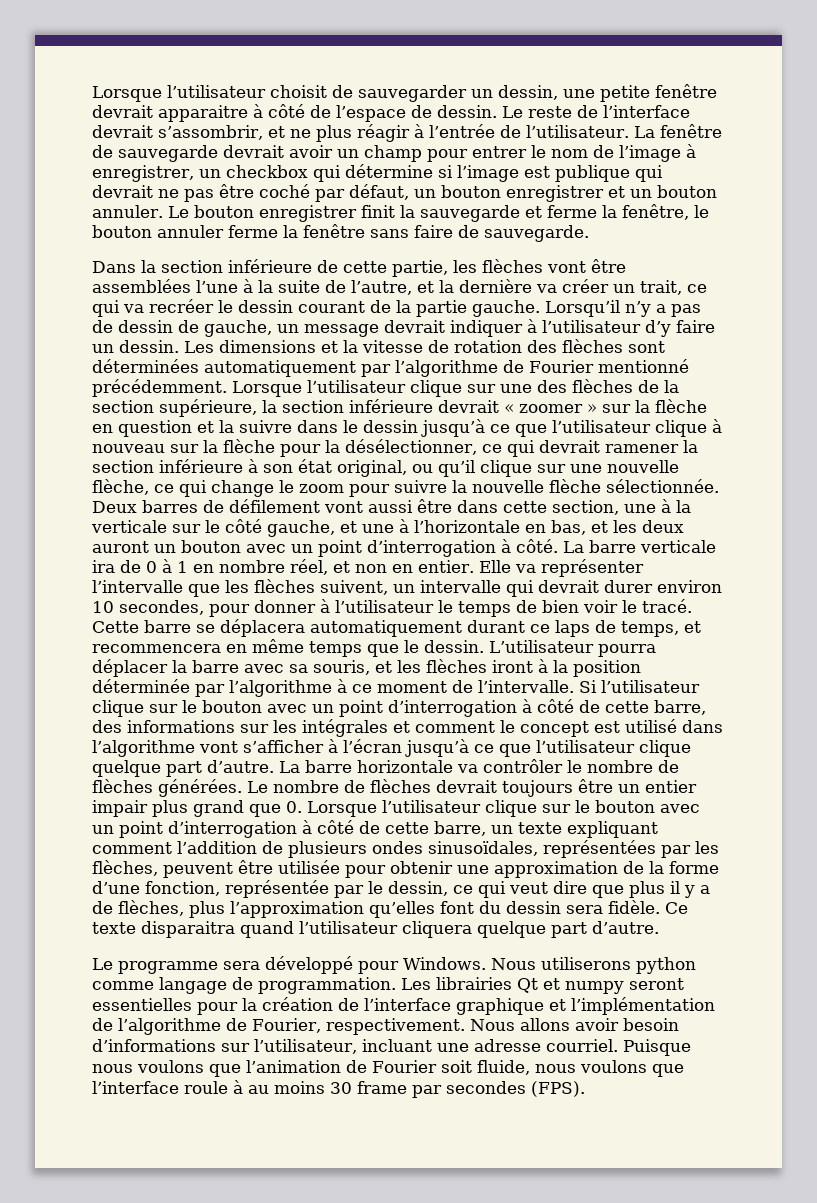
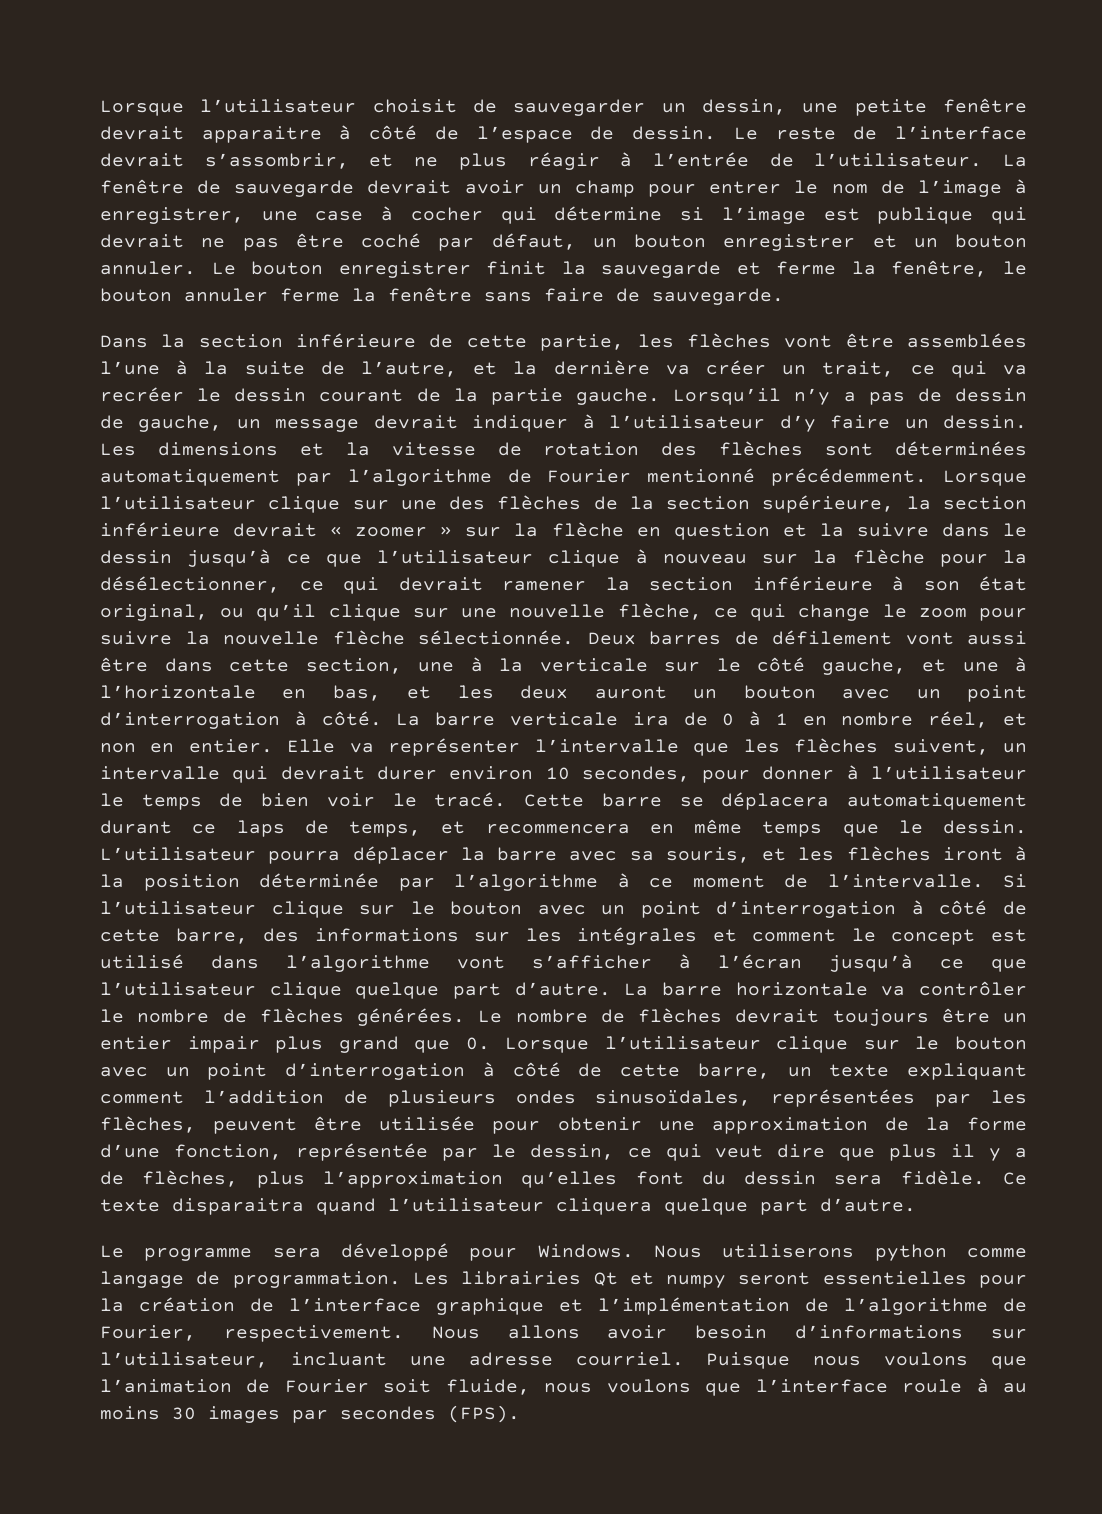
- La fenêtre de sauvegarde devrait avoir un champ pour entrer le nom de l’image à enregistrer, un checkbox qui détermine si l’image est publique qui devrait ne pas être coché par défaut, un bouton enregistrer et un bouton annuler.
+ La fenêtre de sauvegarde devrait avoir un champ pour entrer le nom de l’image à enregistrer, une case à cocher qui détermine si l’image est publique qui devrait ne pas être coché par défaut, un bouton enregistrer et un bouton annuler.
- Puisque nous voulons que l’animation de Fourier soit fluide, nous voulons que l’interface roule à au moins 30 frame par secondes (FPS).
+ Puisque nous voulons que l’animation de Fourier soit fluide, nous voulons que l’interface roule à au moins 30 images par secondes (FPS).

